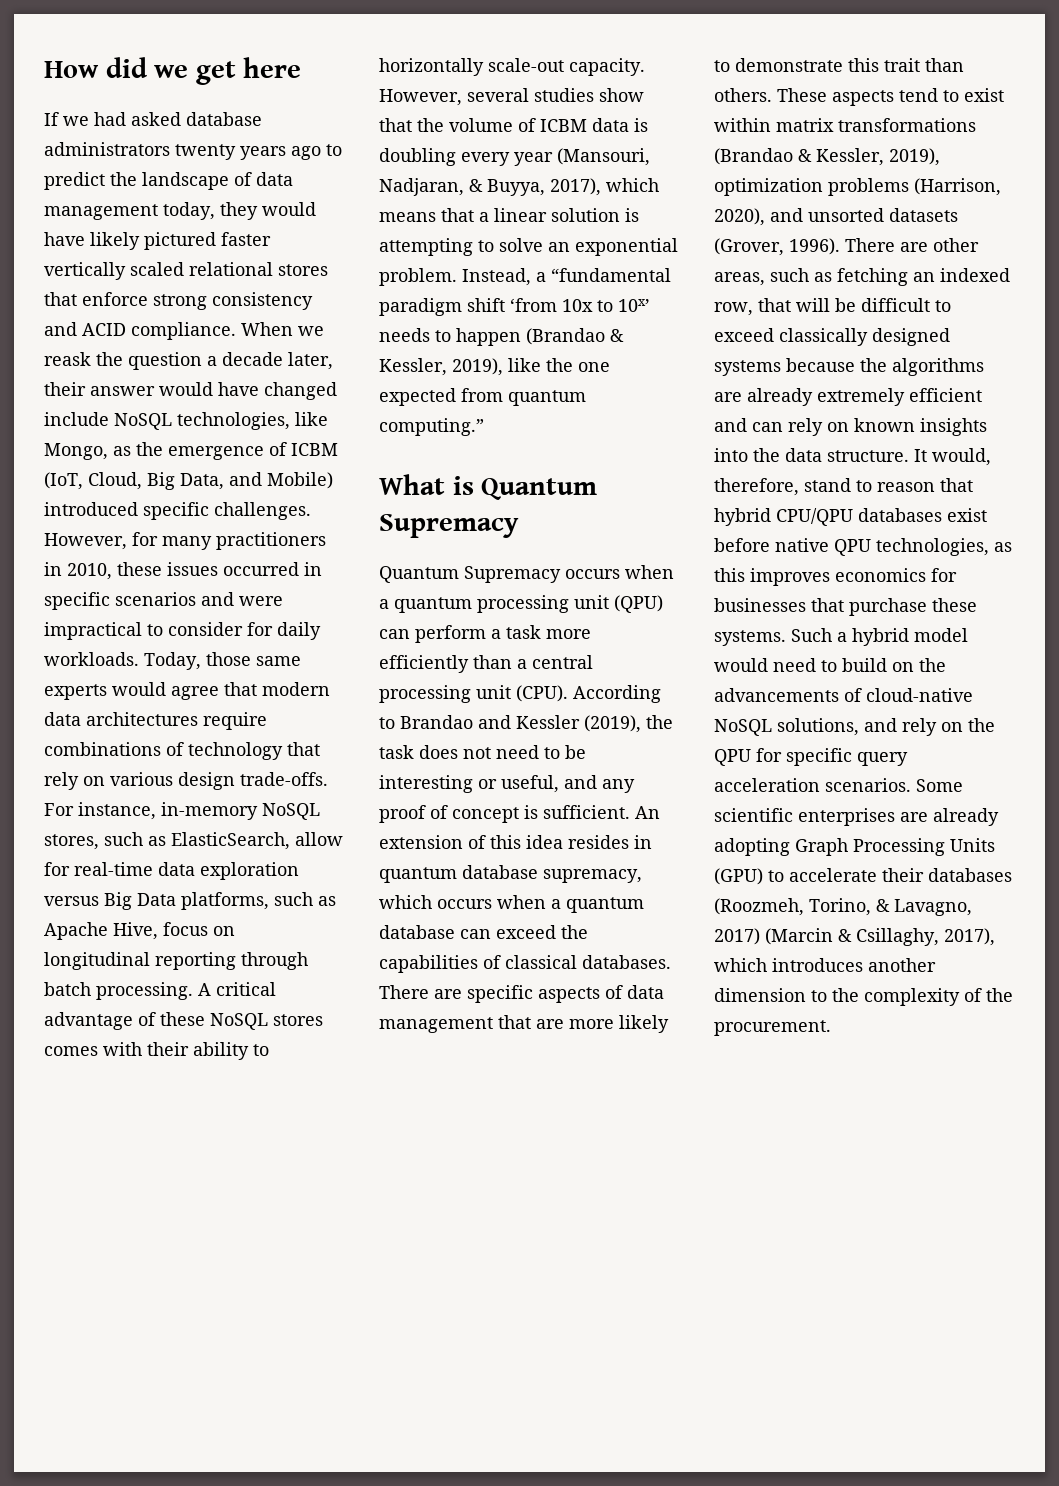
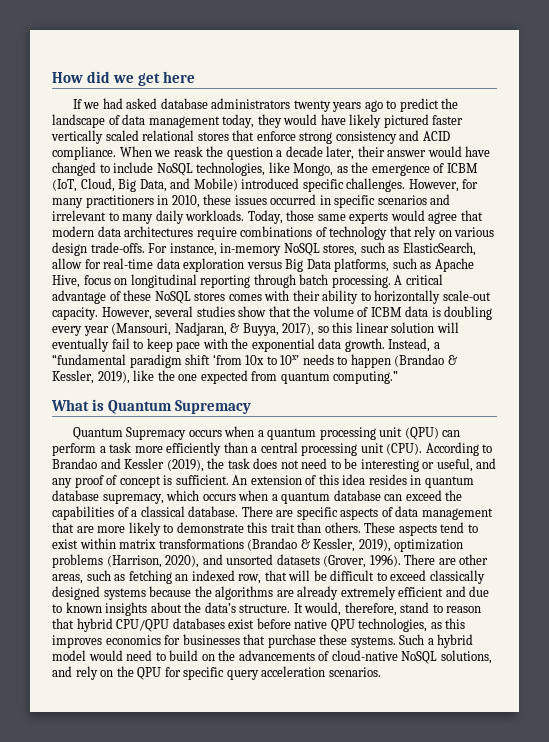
- When we reask the question a decade later, their answer would have changed include NoSQL technologies, like Mongo, as the emergence of ICBM (IoT, Cloud, Big Data, and Mobile) introduced specific challenges.
+ When we reask the question a decade later, their answer would have changed to include NoSQL technologies, like Mongo, as the emergence of ICBM (IoT, Cloud, Big Data, and Mobile) introduced specific challenges.
- However, for many practitioners in 2010, these issues occurred in specific scenarios and were impractical to consider for daily workloads.
+ However, for many practitioners in 2010, these issues occurred in specific scenarios and irrelevant to many daily workloads.
- However, several studies show that the volume of ICBM data is doubling every year (Mansouri, Nadjaran, & Buyya, 2017), which means that a linear solution is attempting to solve an exponential problem.
+ However, several studies show that the volume of ICBM data is doubling every year (Mansouri, Nadjaran, & Buyya, 2017), so this linear solution will eventually fail to keep pace with the exponential data growth.
- An extension of this idea resides in quantum database supremacy, which occurs when a quantum database can exceed the capabilities of classical databases.
+ An extension of this idea resides in quantum database supremacy, which occurs when a quantum database can exceed the capabilities of a classical database.
- There are other areas, such as fetching an indexed row, that will be difficult to exceed classically designed systems because the algorithms are already extremely efficient and can rely on known insights into the data structure.
+ There are other areas, such as fetching an indexed row, that will be difficult to exceed classically designed systems because the algorithms are already extremely efficient and due to known insights about the data’s structure.
- Some scientific enterprises are already adopting Graph Processing Units (GPU) to accelerate their databases (Roozmeh, Torino, & Lavagno, 2017) (Marcin & Csillaghy, 2017), which introduces another dimension to the complexity of the procurement.

